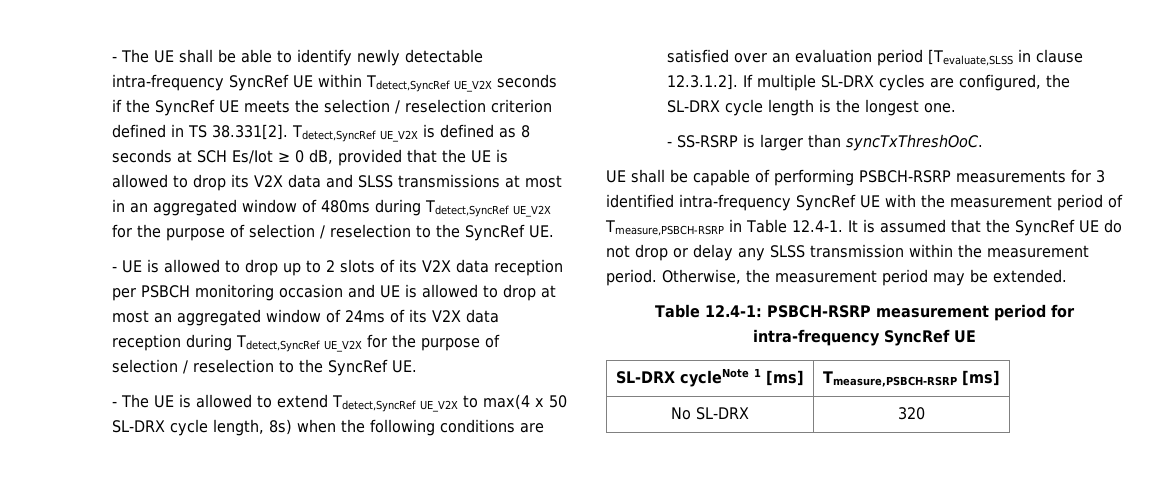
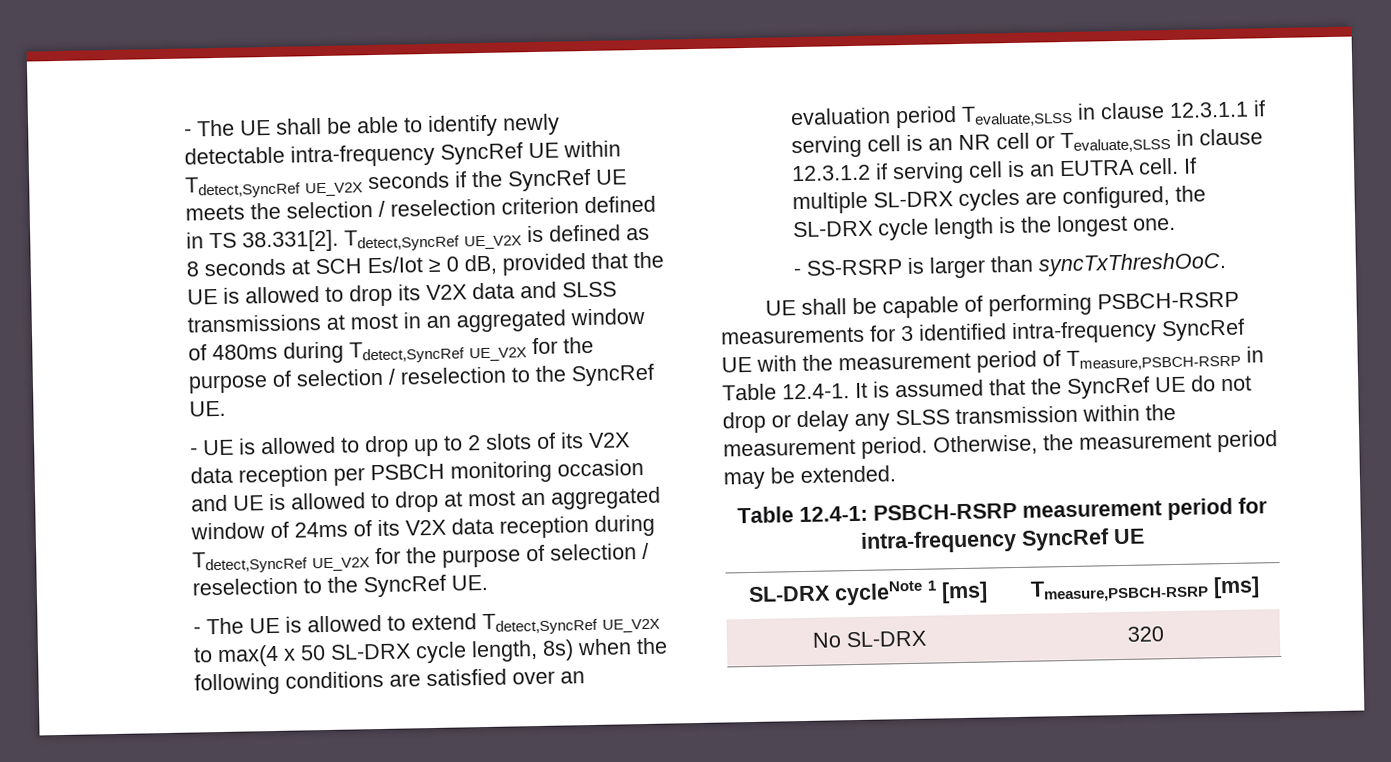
- - The UE is allowed to extend Tdetect,SyncRef UE_V2X to max(4 x 50 SL-DRX cycle length, 8s) when the following conditions are satisfied over an evaluation period [Tevaluate,SLSS in clause 12.3.1.2]. If multiple SL-DRX cycles are configured, the SL-DRX cycle length is the longest one.
+ - The UE is allowed to extend Tdetect,SyncRef UE_V2X to max(4 x 50 SL-DRX cycle length, 8s) when the following conditions are satisfied over an evaluation period Tevaluate,SLSS in clause 12.3.1.1 if serving cell is an NR cell or Tevaluate,SLSS in clause 12.3.1.2 if serving cell is an EUTRA cell. If multiple SL-DRX cycles are configured, the SL-DRX cycle length is the longest one.

